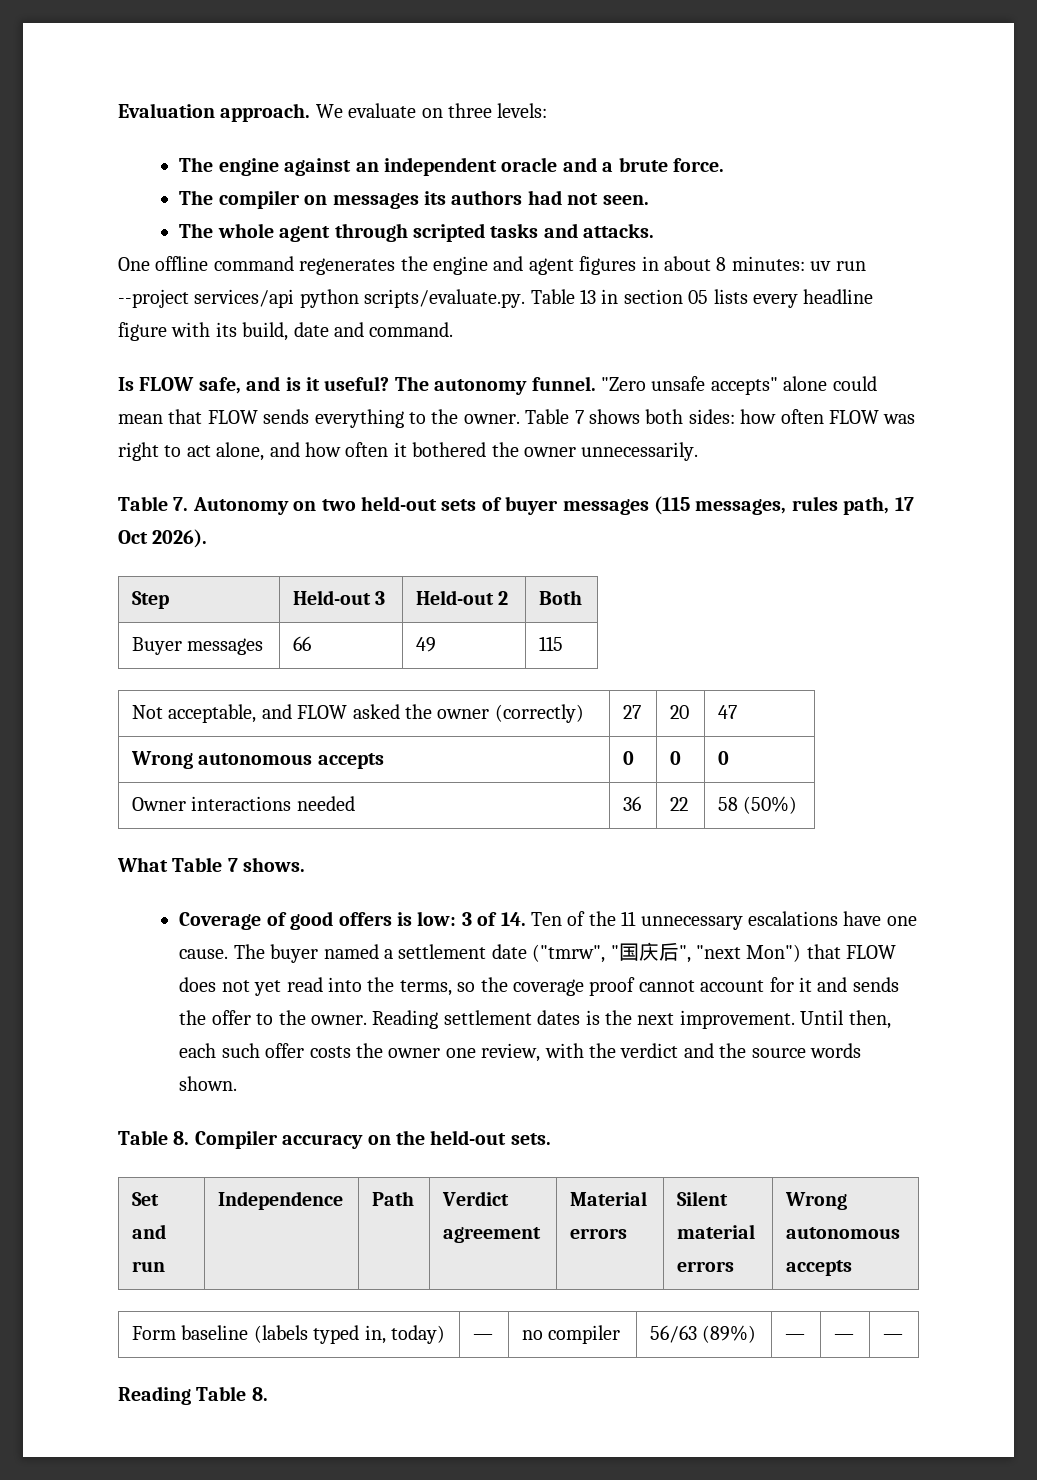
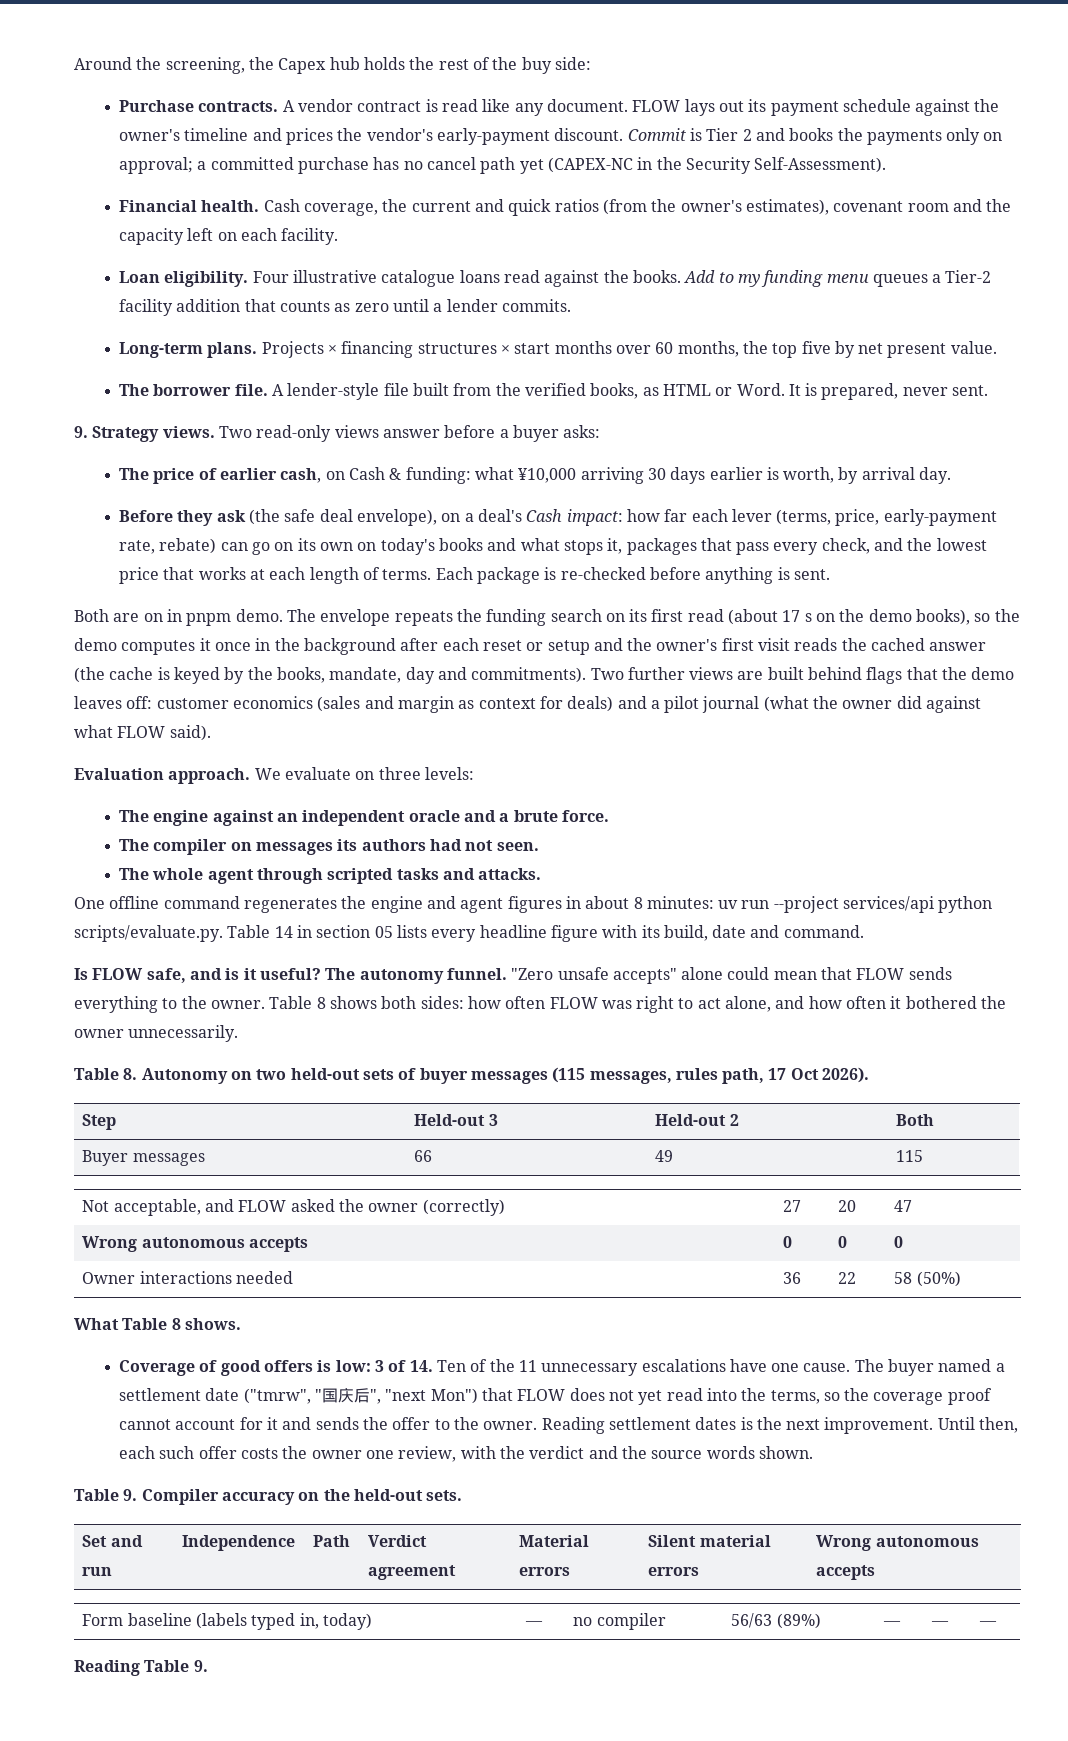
+ Around the screening, the Capex hub holds the rest of the buy side:
+ Purchase contracts. A vendor contract is read like any document. FLOW lays out its payment schedule against the owner's timeline and prices the vendor's early-payment discount. Commit is Tier 2 and books the payments only on approval; a committed purchase has no cancel path yet (CAPEX-NC in the Security Self-Assessment).
+ Financial health. Cash coverage, the current and quick ratios (from the owner's estimates), covenant room and the capacity left on each facility.
+ Loan eligibility. Four illustrative catalogue loans read against the books. Add to my funding menu queues a Tier-2 facility addition that counts as zero until a lender commits.
+ Long-term plans. Projects × financing structures × start months over 60 months, the top five by net present value.
+ The borrower file. A lender-style file built from the verified books, as HTML or Word. It is prepared, never sent.
+ 9. Strategy views. Two read-only views answer before a buyer asks:
+ The price of earlier cash, on Cash & funding: what ¥10,000 arriving 30 days earlier is worth, by arrival day.
+ Before they ask (the safe deal envelope), on a deal's Cash impact: how far each lever (terms, price, early-payment rate, rebate) can go on its own on today's books and what stops it, packages that pass every check, and the lowest price that works at each length of terms. Each package is re-checked before anything is sent.
+ Both are on in pnpm demo. The envelope repeats the funding search on its first read (about 17 s on the demo books), so the demo computes it once in the background after each reset or setup and the owner's first visit reads the cached answer (the cache is keyed by the books, mandate, day and commitments). Two further views are built behind flags that the demo leaves off: customer economics (sales and margin as context for deals) and a pilot journal (what the owner did against what FLOW said).
- One offline command regenerates the engine and agent figures in about 8 minutes: uv run --project services/api python scripts/evaluate.py. Table 13 in section 05 lists every headline figure with its build, date and command.
+ One offline command regenerates the engine and agent figures in about 8 minutes: uv run --project services/api python scripts/evaluate.py. Table 14 in section 05 lists every headline figure with its build, date and command.
- Table 7 shows both sides: how often FLOW was right to act alone, and how often it bothered the owner unnecessarily.
+ Table 8 shows both sides: how often FLOW was right to act alone, and how often it bothered the owner unnecessarily.
- Table 7. Autonomy on two held-out sets of buyer messages (115 messages, rules path, 17 Oct 2026).
+ Table 8. Autonomy on two held-out sets of buyer messages (115 messages, rules path, 17 Oct 2026).
- What Table 7 shows.
+ What Table 8 shows.
- Table 8. Compiler accuracy on the held-out sets.
+ Table 9. Compiler accuracy on the held-out sets.
- Reading Table 8.
+ Reading Table 9.

